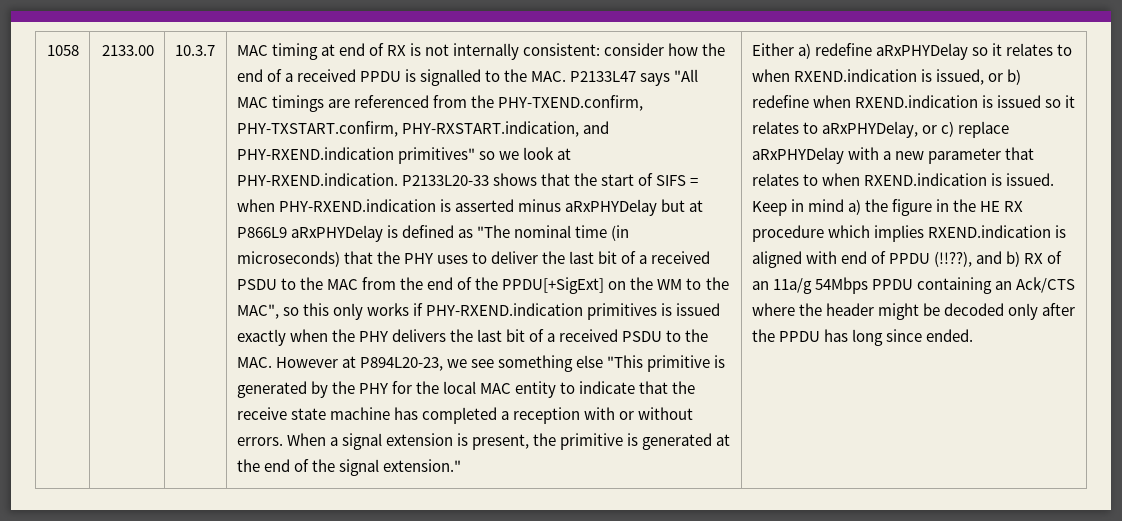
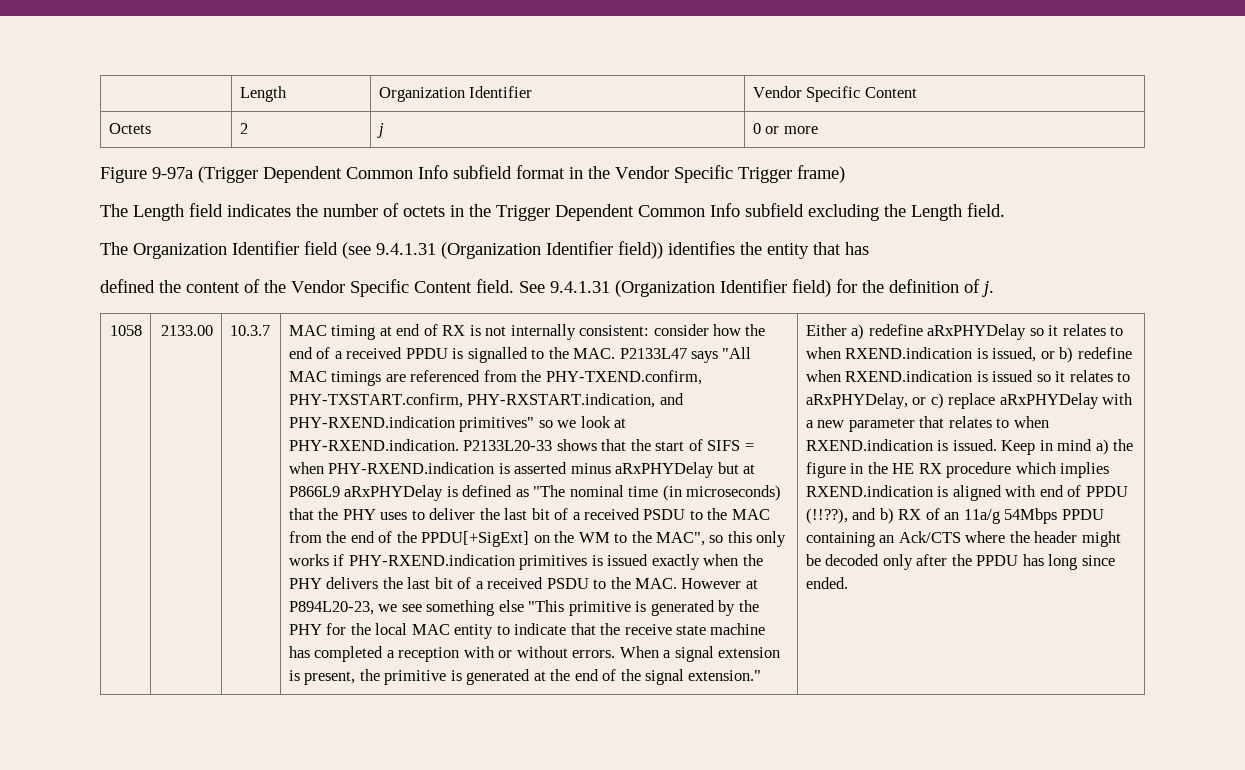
+ Length | Organization Identifier | Vendor Specific Content
+ Octets | 2 | j | 0 or more
+ Figure 9-97a (Trigger Dependent Common Info subfield format in the Vendor Specific Trigger frame)
+ The Length field indicates the number of octets in the Trigger Dependent Common Info subfield excluding the Length field.
+ The Organization Identifier field (see 9.4.1.31 (Organization Identifier field)) identifies the entity that has
+ defined the content of the Vendor Specific Content field. See 9.4.1.31 (Organization Identifier field) for the definition of j.

